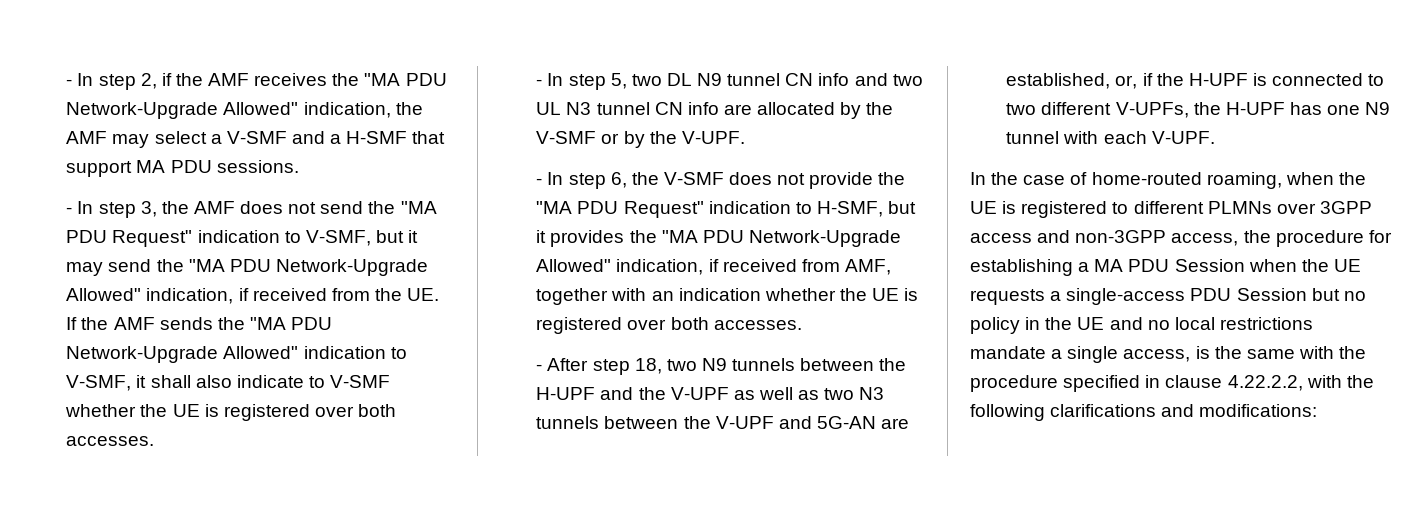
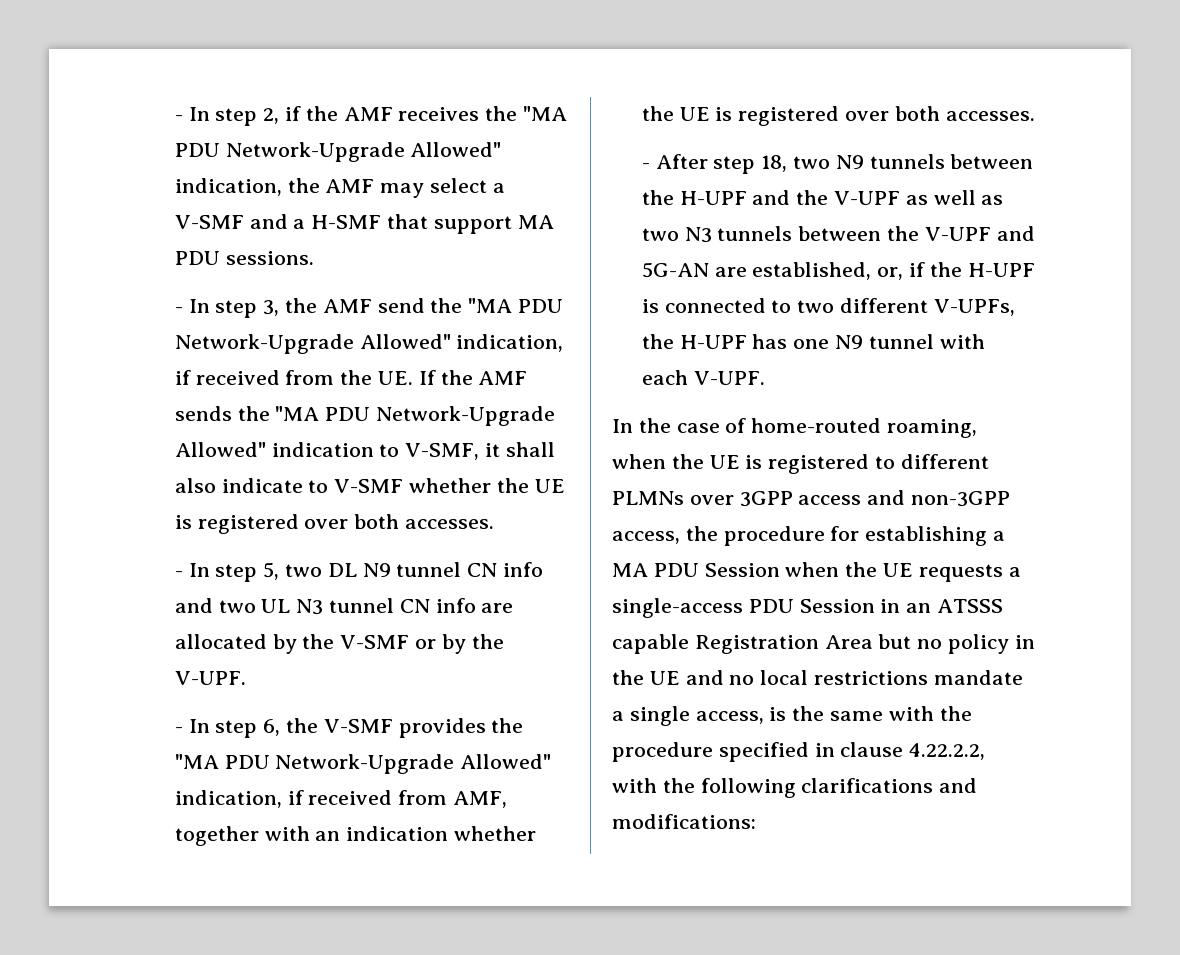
- - In step 3, the AMF does not send the "MA PDU Request" indication to V-SMF, but it may send the "MA PDU Network-Upgrade Allowed" indication, if received from the UE. If the AMF sends the "MA PDU Network-Upgrade Allowed" indication to V-SMF, it shall also indicate to V-SMF whether the UE is registered over both accesses.
+ - In step 3, the AMF send the "MA PDU Network-Upgrade Allowed" indication, if received from the UE. If the AMF sends the "MA PDU Network-Upgrade Allowed" indication to V-SMF, it shall also indicate to V-SMF whether the UE is registered over both accesses.
- - In step 6, the V-SMF does not provide the "MA PDU Request" indication to H-SMF, but it provides the "MA PDU Network-Upgrade Allowed" indication, if received from AMF, together with an indication whether the UE is registered over both accesses.
+ - In step 6, the V-SMF provides the "MA PDU Network-Upgrade Allowed" indication, if received from AMF, together with an indication whether the UE is registered over both accesses.
- In the case of home-routed roaming, when the UE is registered to different PLMNs over 3GPP access and non-3GPP access, the procedure for establishing a MA PDU Session when the UE requests a single-access PDU Session but no policy in the UE and no local restrictions mandate a single access, is the same with the procedure specified in clause 4.22.2.2, with the following clarifications and modifications:
+ In the case of home-routed roaming, when the UE is registered to different PLMNs over 3GPP access and non-3GPP access, the procedure for establishing a MA PDU Session when the UE requests a single-access PDU Session in an ATSSS capable Registration Area but no policy in the UE and no local restrictions mandate a single access, is the same with the procedure specified in clause 4.22.2.2, with the following clarifications and modifications:

